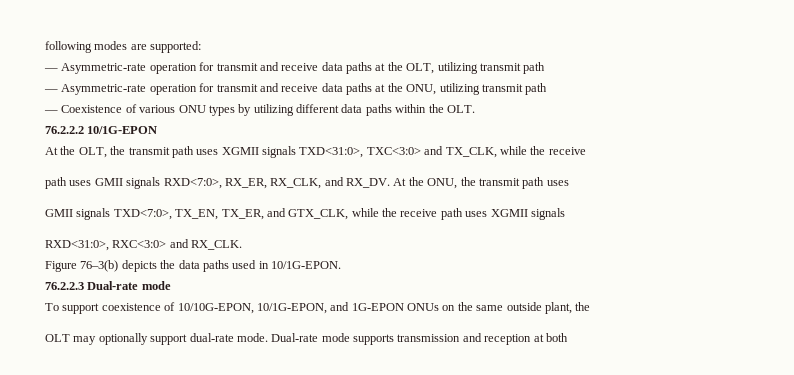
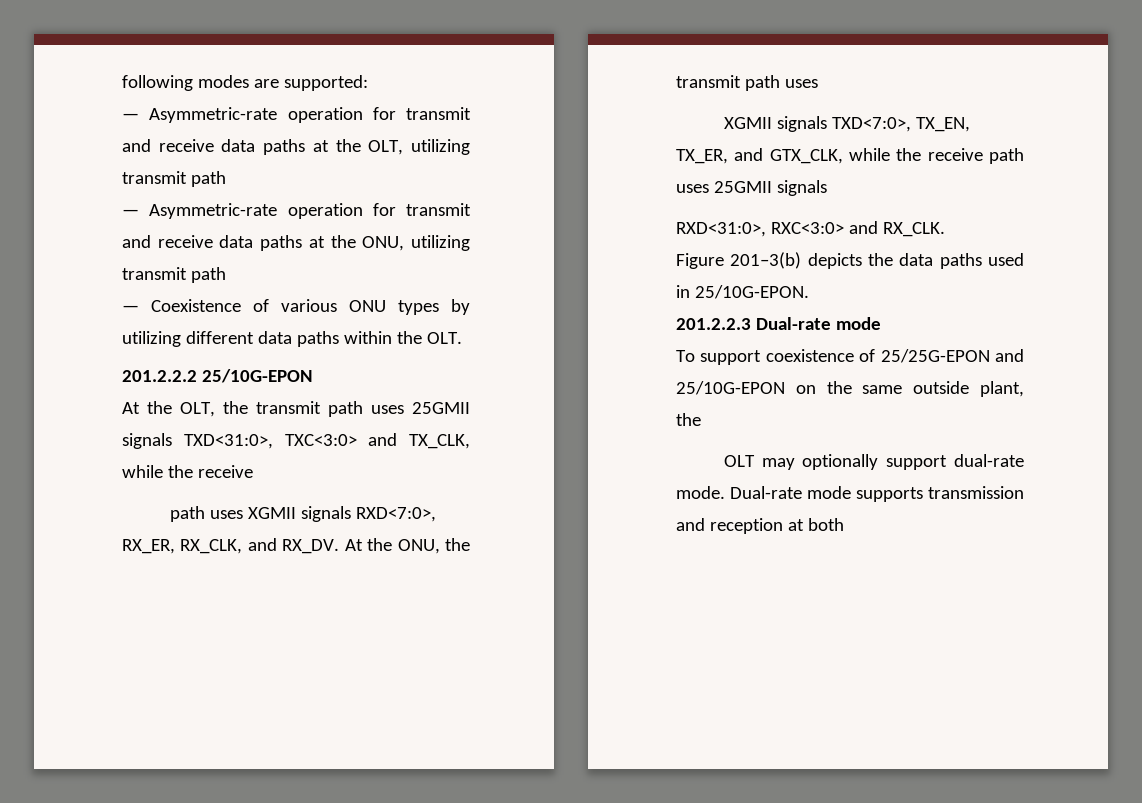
- 76.2.2.2 10/1G-EPON
+ 201.2.2.2 25/10G-EPON
- At the OLT, the transmit path uses XGMII signals TXD<31:0>, TXC<3:0> and TX_CLK, while the receive
+ At the OLT, the transmit path uses 25GMII signals TXD<31:0>, TXC<3:0> and TX_CLK, while the receive
- path uses GMII signals RXD<7:0>, RX_ER, RX_CLK, and RX_DV.
+ path uses XGMII signals RXD<7:0>, RX_ER, RX_CLK, and RX_DV.
- GMII signals TXD<7:0>, TX_EN, TX_ER, and GTX_CLK, while the receive path uses XGMII signals
+ XGMII signals TXD<7:0>, TX_EN, TX_ER, and GTX_CLK, while the receive path uses 25GMII signals
- Figure 76–3(b) depicts the data paths used in 10/1G-EPON.
- 76.2.2.3 Dual-rate mode
+ Figure 201–3(b) depicts the data paths used in 25/10G-EPON.
+ 201.2.2.3 Dual-rate mode
- To support coexistence of 10/10G-EPON, 10/1G-EPON, and 1G-EPON ONUs on the same outside plant, the
+ To support coexistence of 25/25G-EPON and 25/10G-EPON on the same outside plant, the

